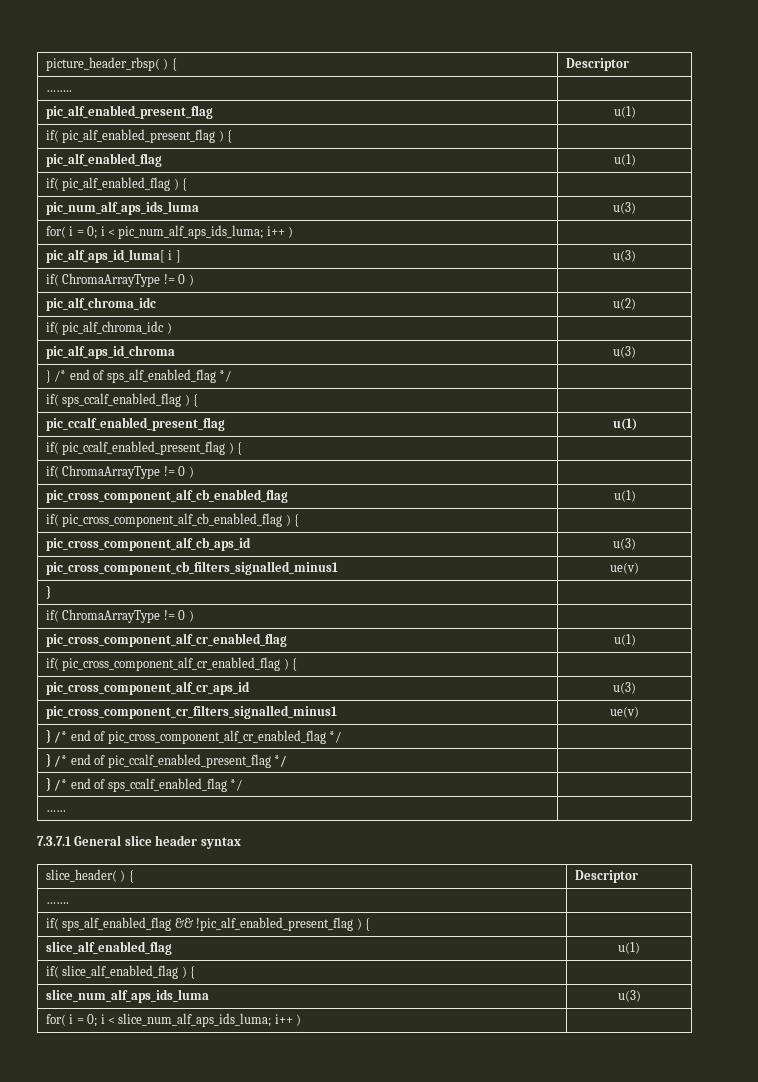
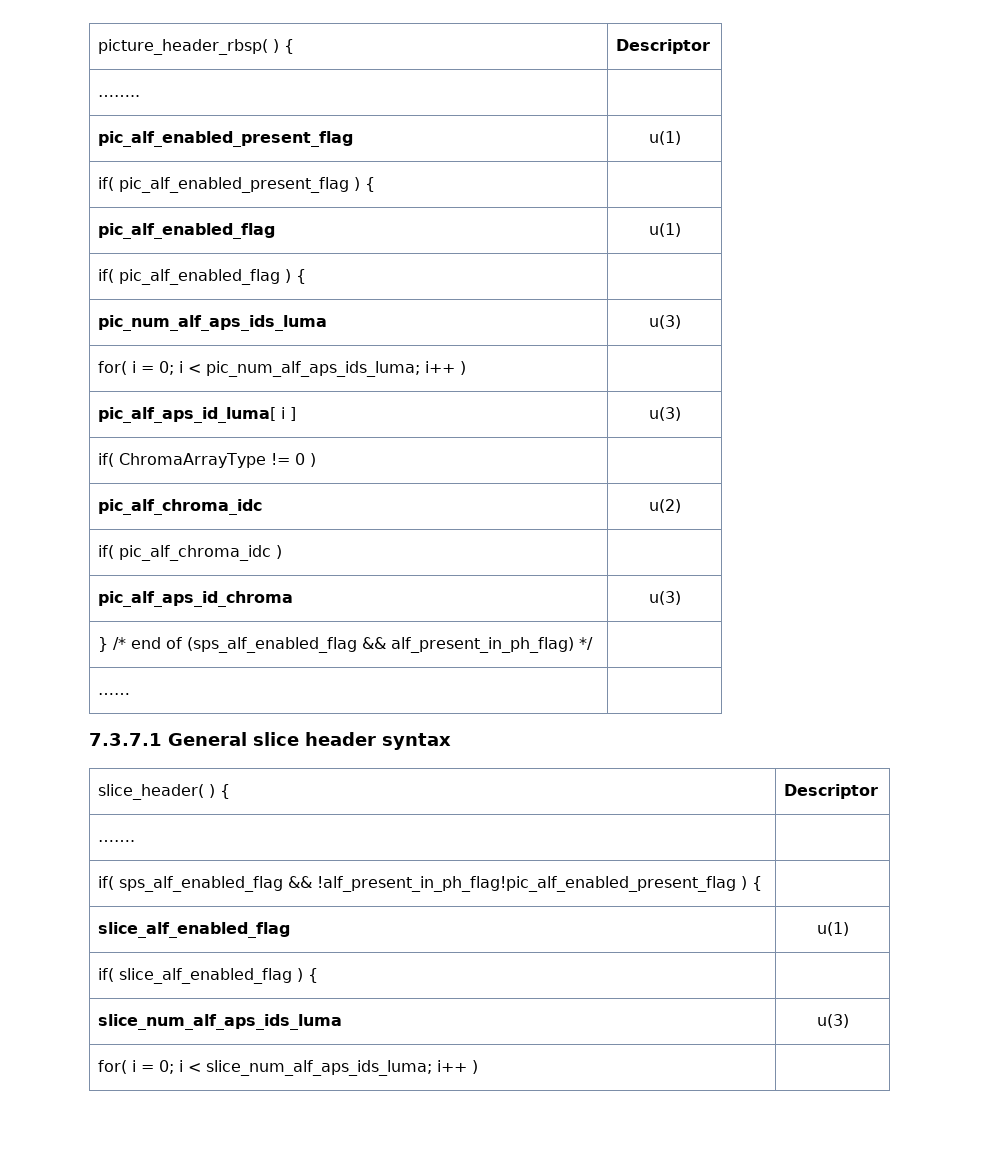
- } /* end of sps_alf_enabled_flag */ |
- if( sps_ccalf_enabled_flag ) { |
- pic_ccalf_enabled_present_flag | u(1)
- if( pic_ccalf_enabled_present_flag ) { |
- if( ChromaArrayType != 0 ) |
- pic_cross_component_alf_cb_enabled_flag | u(1)
- if( pic_cross_component_alf_cb_enabled_flag ) { |
- pic_cross_component_alf_cb_aps_id | u(3)
- pic_cross_component_cb_filters_signalled_minus1 | ue(v)
- } |
- if( ChromaArrayType != 0 ) |
- pic_cross_component_alf_cr_enabled_flag | u(1)
- if( pic_cross_component_alf_cr_enabled_flag ) { |
- pic_cross_component_alf_cr_aps_id | u(3)
- pic_cross_component_cr_filters_signalled_minus1 | ue(v)
- } /* end of pic_cross_component_alf_cr_enabled_flag */ |
- } /* end of pic_ccalf_enabled_present_flag */ |
- } /* end of sps_ccalf_enabled_flag */ |
+ } /* end of (sps_alf_enabled_flag && alf_present_in_ph_flag) */ |
- if( sps_alf_enabled_flag && !pic_alf_enabled_present_flag ) { |
+ if( sps_alf_enabled_flag && !alf_present_in_ph_flag!pic_alf_enabled_present_flag ) { |

